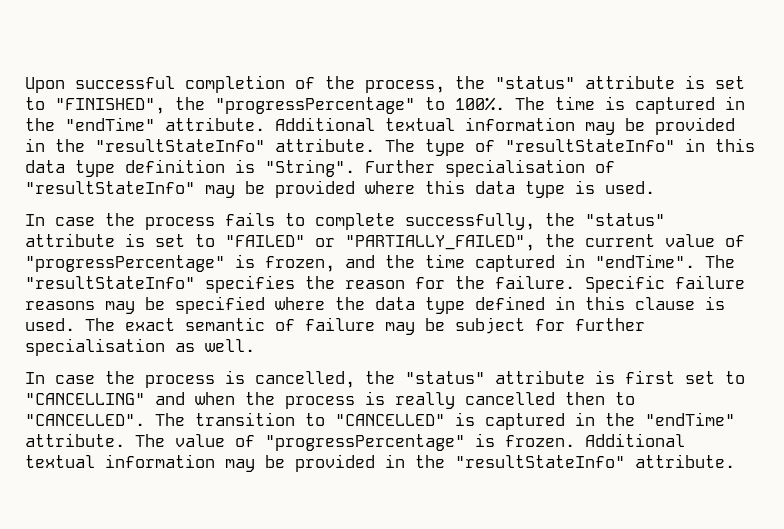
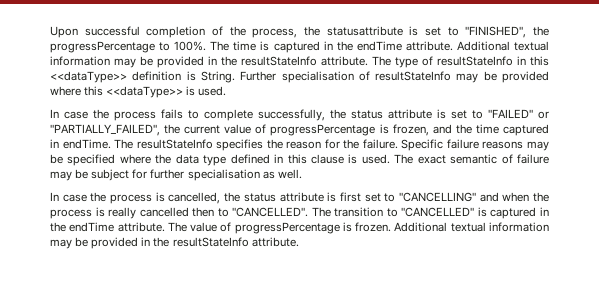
- Upon successful completion of the process, the "status" attribute is set to "FINISHED", the "progressPercentage" to 100%.
+ Upon successful completion of the process, the statusattribute is set to "FINISHED", the progressPercentage to 100%.
- The time is captured in the "endTime" attribute. Additional textual information may be provided in the "resultStateInfo" attribute.
+ The time is captured in the endTime attribute. Additional textual information may be provided in the resultStateInfo attribute.
- The type of "resultStateInfo" in this data type definition is "String".
+ The type of resultStateInfo in this <<dataType>> definition is String.
- Further specialisation of "resultStateInfo" may be provided where this data type is used.
+ Further specialisation of resultStateInfo may be provided where this <<dataType>> is used.
- In case the process fails to complete successfully, the "status" attribute is set to "FAILED" or "PARTIALLY_FAILED", the current value of "progressPercentage" is frozen, and the time captured in "endTime". The "resultStateInfo" specifies the reason for the failure.
+ In case the process fails to complete successfully, the status attribute is set to "FAILED" or "PARTIALLY_FAILED", the current value of progressPercentage is frozen, and the time captured in endTime. The resultStateInfo specifies the reason for the failure.
- In case the process is cancelled, the "status" attribute is first set to "CANCELLING" and when the process is really cancelled then to "CANCELLED".
+ In case the process is cancelled, the status attribute is first set to "CANCELLING" and when the process is really cancelled then to "CANCELLED".
- The transition to "CANCELLED" is captured in the "endTime" attribute.
+ The transition to "CANCELLED" is captured in the endTime attribute.
- The value of "progressPercentage" is frozen. Additional textual information may be provided in the "resultStateInfo" attribute.
+ The value of progressPercentage is frozen. Additional textual information may be provided in the resultStateInfo attribute.

